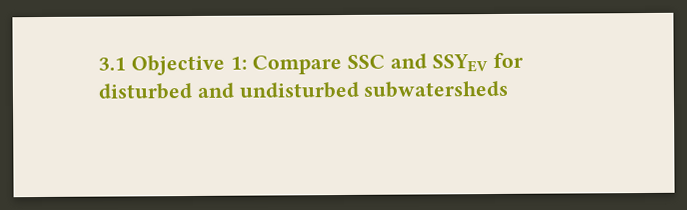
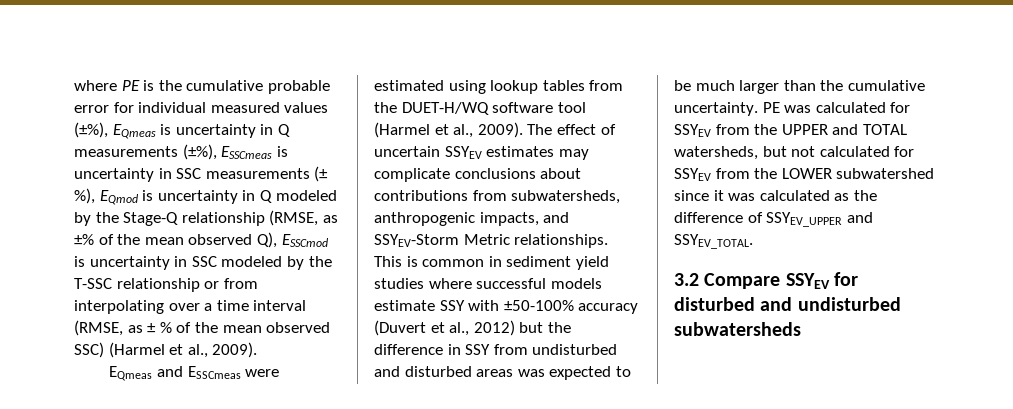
- 3.1 Objective 1: Compare SSC and SSYEV for disturbed and undisturbed subwatersheds
+ where PE is the cumulative probable error for individual measured values (±%), EQmeas is uncertainty in Q measurements (±%), ESSCmeas is uncertainty in SSC measurements (± %), EQmod is uncertainty in Q modeled by the Stage-Q relationship (RMSE, as ±% of the mean observed Q), ESSCmod is uncertainty in SSC modeled by the T-SSC relationship or from interpolating over a time interval (RMSE, as ± % of the mean observed SSC) (Harmel et al., 2009).
+ EQmeas and ESSCmeas were estimated using lookup tables from the DUET-H/WQ software tool (Harmel et al., 2009). The effect of uncertain SSYEV estimates may complicate conclusions about contributions from subwatersheds, anthropogenic impacts, and SSYEV-Storm Metric relationships. This is common in sediment yield studies where successful models estimate SSY with ±50-100% accuracy (Duvert et al., 2012) but the difference in SSY from undisturbed and disturbed areas was expected to be much larger than the cumulative uncertainty. PE was calculated for SSYEV from the UPPER and TOTAL watersheds, but not calculated for SSYEV from the LOWER subwatershed since it was calculated as the difference of SSYEV_UPPER and SSYEV_TOTAL.
+ 3.2 Compare SSYEV for disturbed and undisturbed subwatersheds

